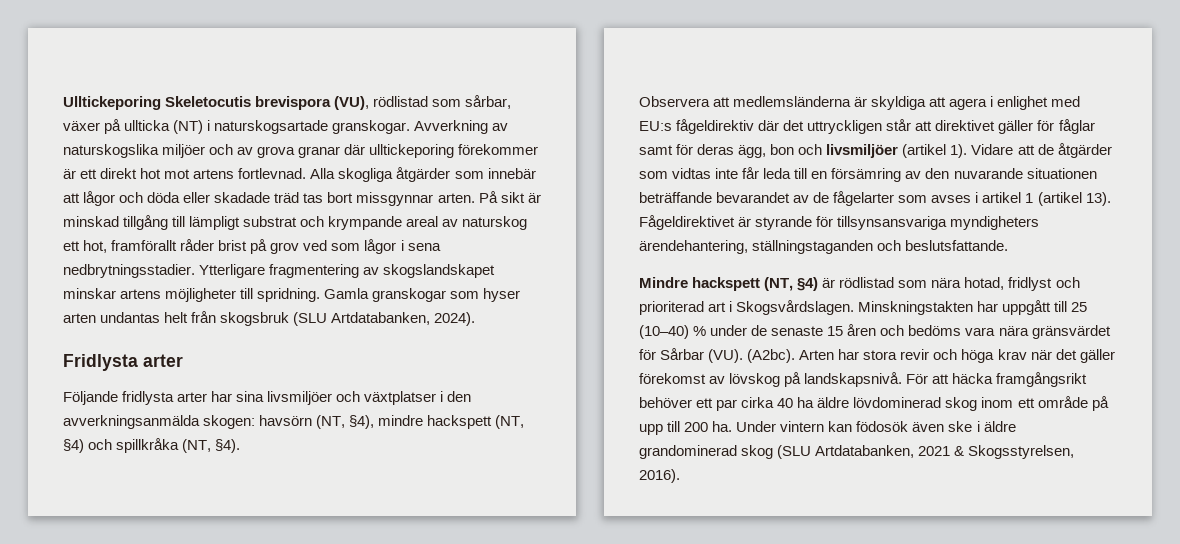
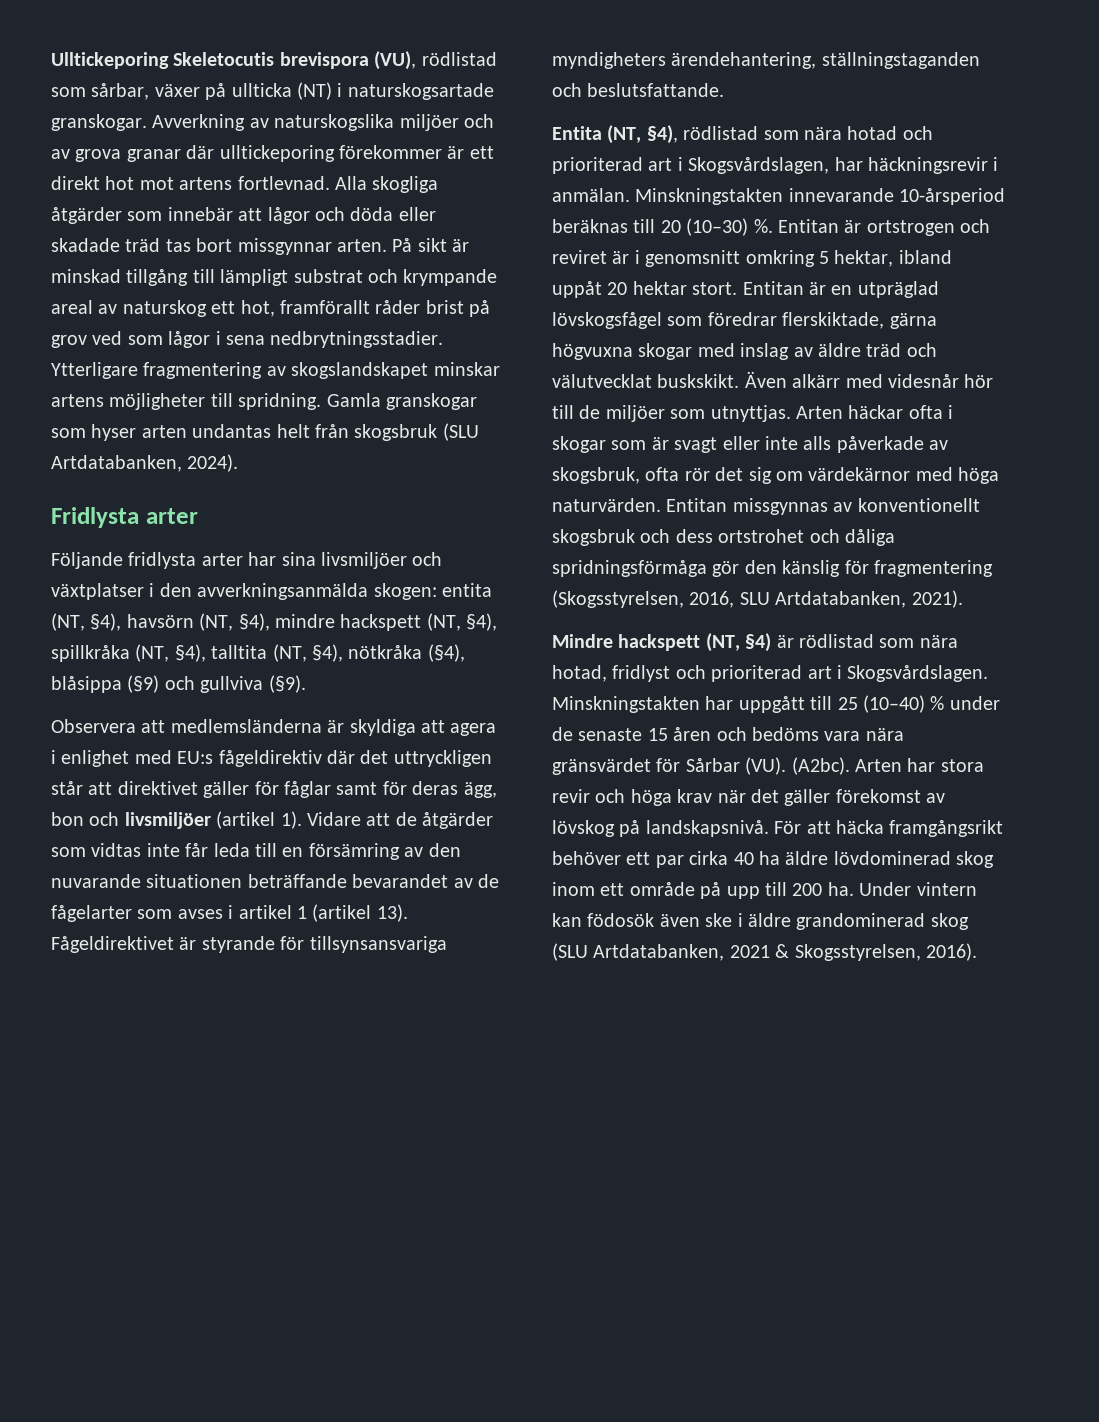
- Följande fridlysta arter har sina livsmiljöer och växtplatser i den avverkningsanmälda skogen: havsörn (NT, §4), mindre hackspett (NT, §4) och spillkråka (NT, §4).
+ Följande fridlysta arter har sina livsmiljöer och växtplatser i den avverkningsanmälda skogen: entita (NT, §4), havsörn (NT, §4), mindre hackspett (NT, §4), spillkråka (NT, §4), talltita (NT, §4), nötkråka (§4), blåsippa (§9) och gullviva (§9).
+ Entita (NT, §4), rödlistad som nära hotad och prioriterad art i Skogsvårdslagen, har häckningsrevir i anmälan. Minskningstakten innevarande 10-årsperiod beräknas till 20 (10–30) %. Entitan är ortstrogen och reviret är i genomsnitt omkring 5 hektar, ibland uppåt 20 hektar stort. Entitan är en utpräglad lövskogsfågel som föredrar flerskiktade, gärna högvuxna skogar med inslag av äldre träd och välutvecklat buskskikt. Även alkärr med videsnår hör till de miljöer som utnyttjas. Arten häckar ofta i skogar som är svagt eller inte alls påverkade av skogsbruk, ofta rör det sig om värdekärnor med höga naturvärden. Entitan missgynnas av konventionellt skogsbruk och dess ortstrohet och dåliga spridningsförmåga gör den känslig för fragmentering (Skogsstyrelsen, 2016, SLU Artdatabanken, 2021).

